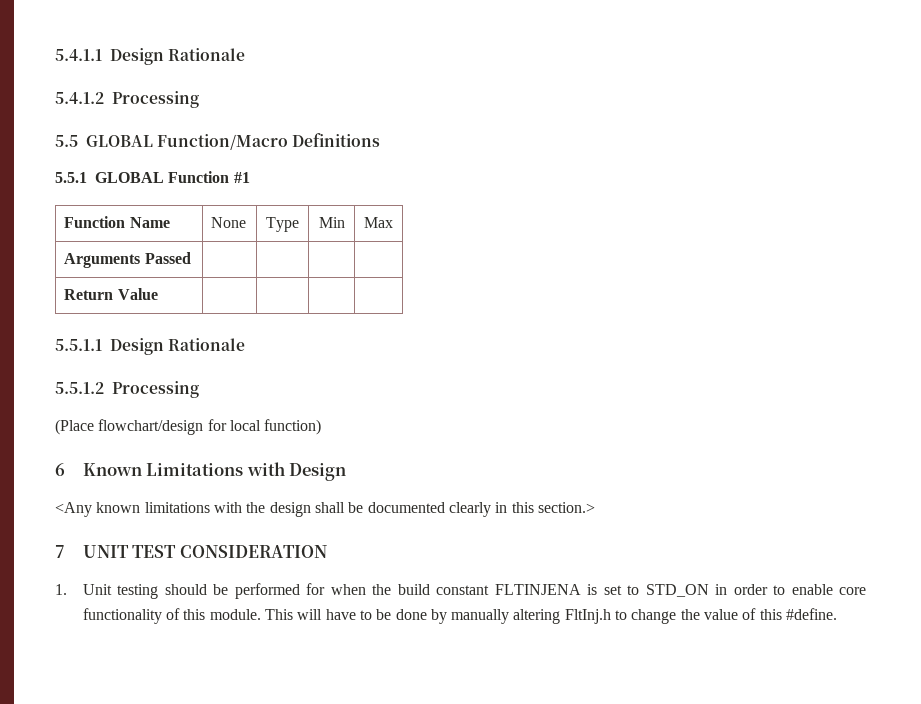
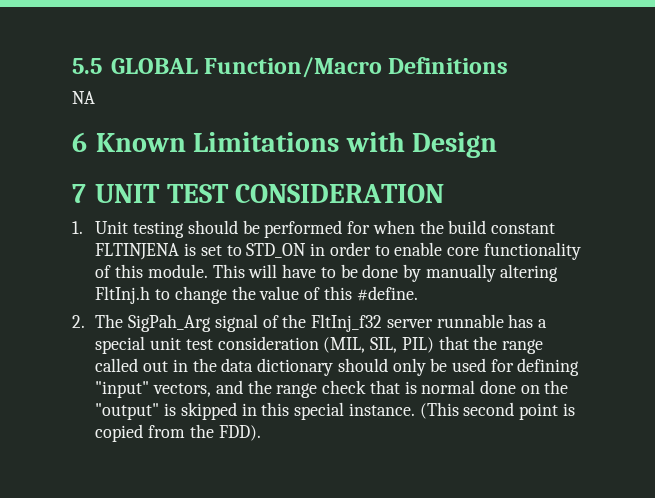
- 5.4.1.1 Design Rationale
- 5.4.1.2 Processing
- 5.5.1 GLOBAL Function #1
- Function Name | None | Type | Min | Max
- Arguments Passed | | | |
- Return Value | | | |
- 5.5.1.1 Design Rationale
- 5.5.1.2 Processing
- (Place flowchart/design for local function)
+ NA
- <Any known limitations with the design shall be documented clearly in this section.>
+ 2. The SigPah_Arg signal of the FltInj_f32 server runnable has a special unit test consideration (MIL, SIL, PIL) that the range called out in the data dictionary should only be used for defining "input" vectors, and the range check that is normal done on the "output" is skipped in this special instance. (This second point is copied from the FDD).

